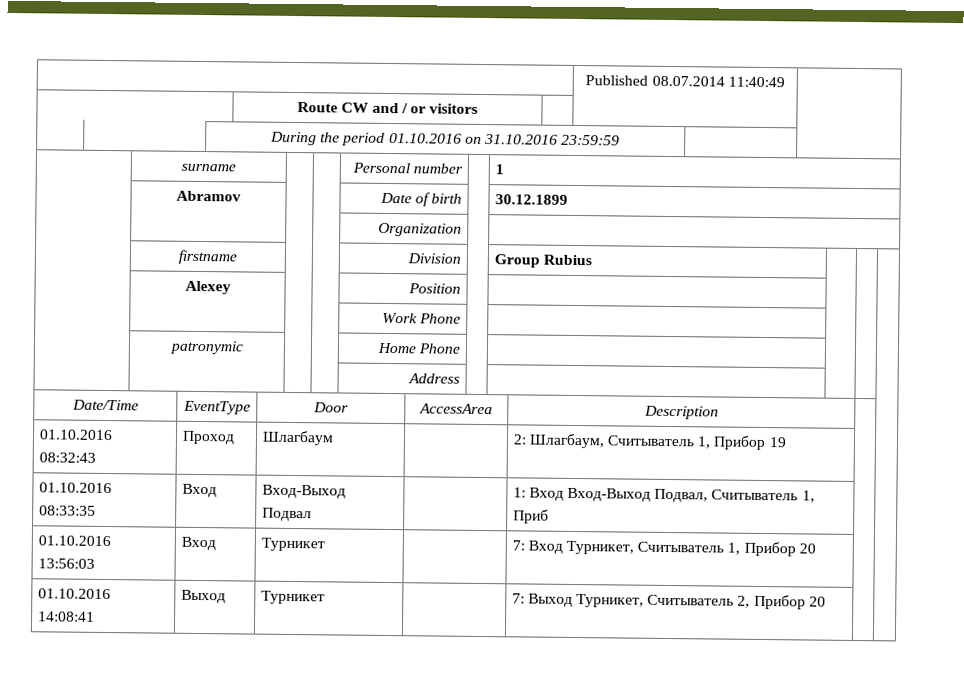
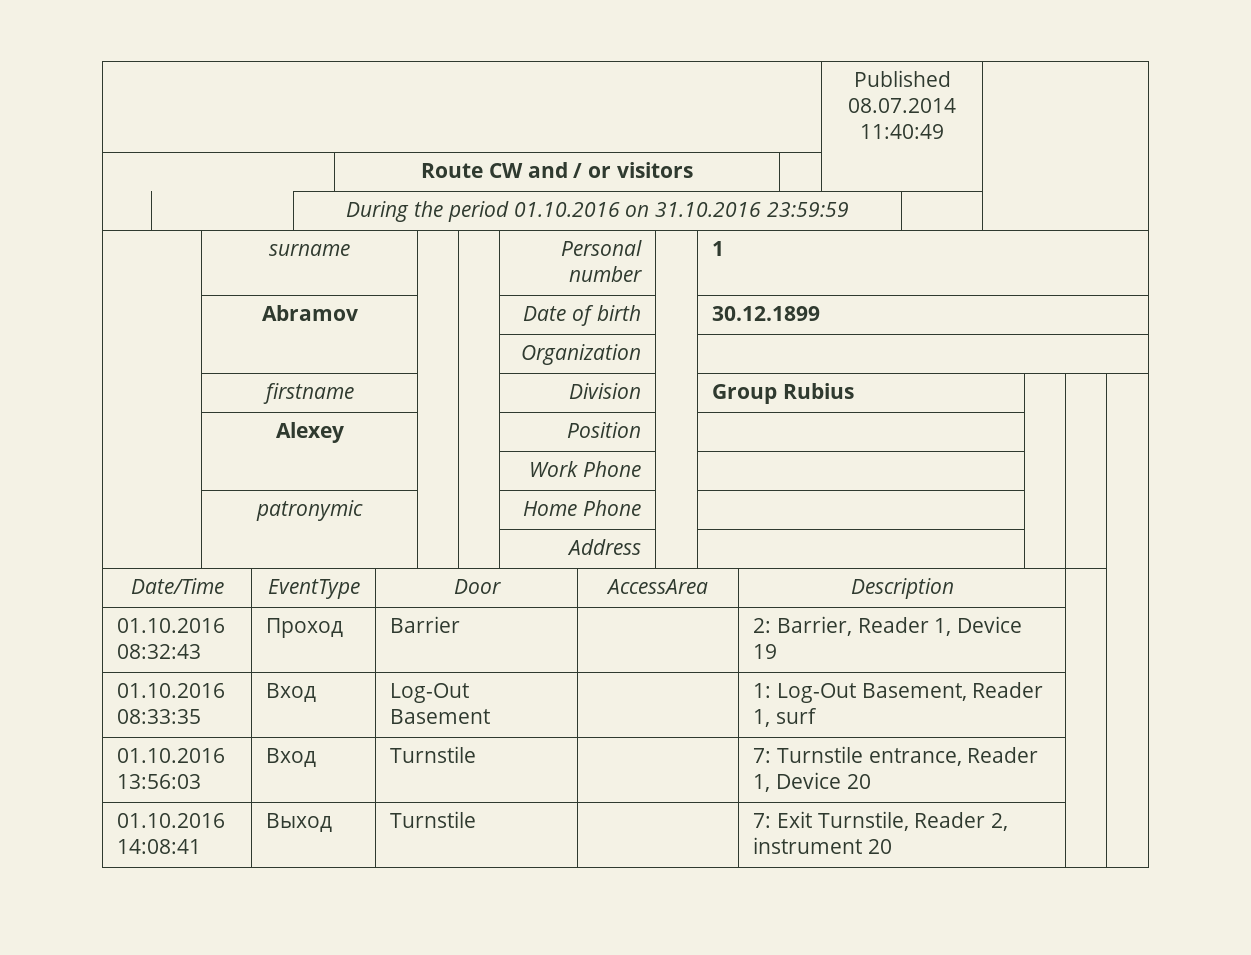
- 01.10.2016 08:32:43 | Проход | Шлагбаум | | 2: Шлагбаум, Считыватель 1, Прибор 19 | |
+ 01.10.2016 08:32:43 | Проход | Barrier | | 2: Barrier, Reader 1, Device 19 | |
- 01.10.2016 08:33:35 | Вход | Вход-Выход Подвал | | 1: Вход Вход-Выход Подвал, Считыватель 1, Приб | |
+ 01.10.2016 08:33:35 | Вход | Log-Out Basement | | 1: Log-Out Basement, Reader 1, surf | |
- 01.10.2016 13:56:03 | Вход | Турникет | | 7: Вход Турникет, Считыватель 1, Прибор 20 | |
+ 01.10.2016 13:56:03 | Вход | Turnstile | | 7: Turnstile entrance, Reader 1, Device 20 | |
- 01.10.2016 14:08:41 | Выход | Турникет | | 7: Выход Турникет, Считыватель 2, Прибор 20 | |
+ 01.10.2016 14:08:41 | Выход | Turnstile | | 7: Exit Turnstile, Reader 2, instrument 20 | |

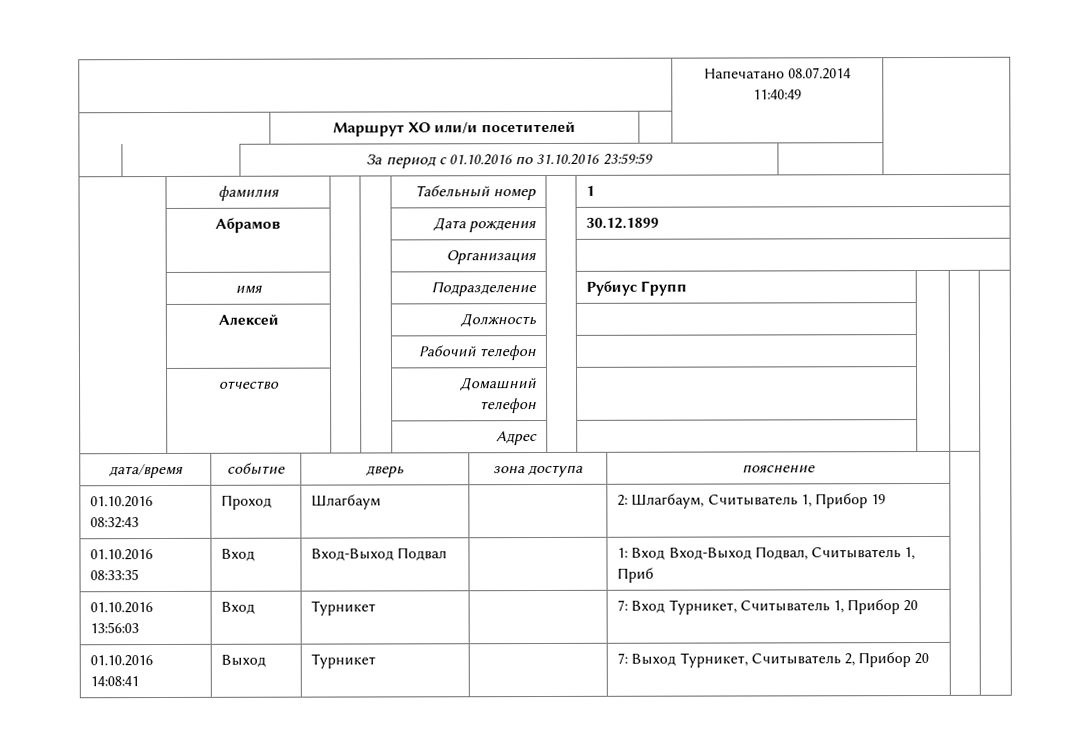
- | Published 08.07.2014 11:40:49 |
+ | Напечатано 08.07.2014 11:40:49 |
- | Route CW and / or visitors | | |
- | | During the period 01.10.2016 on 31.10.2016 23:59:59 | |
- | surname | | | Personal number | | 1
- | Abramov | | | Date of birth | | 30.12.1899
- | | | | Organization | |
- | firstname | | | Division | | Group Rubius | | |
- | Alexey | | | Position | | | | |
- | | | | Work Phone | | | | |
- | patronymic | | | Home Phone | | | | |
- | | | | Address | | | | |
- Date/Time | EventType | Door | AccessArea | Description | |
+ | Маршрут ХО или/и посетителей | | |
+ | | За период c 01.10.2016 по 31.10.2016 23:59:59 | |
+ | фамилия | | | Табельный номер | | 1
+ | Абрамов | | | Дата рождения | | 30.12.1899
+ | | | | Организация | |
+ | имя | | | Подразделение | | Рубиус Групп | | |
+ | Алексей | | | Должность | | | | |
+ | | | | Рабочий телефон | | | | |
+ | отчество | | | Домашний телефон | | | | |
+ | | | | Адрес | | | | |
+ дата/время | событие | дверь | зона доступа | пояснение | |
- 01.10.2016 08:32:43 | Проход | Barrier | | 2: Barrier, Reader 1, Device 19 | |
+ 01.10.2016 08:32:43 | Проход | Шлагбаум | | 2: Шлагбаум, Считыватель 1, Прибор 19 | |
- 01.10.2016 08:33:35 | Вход | Log-Out Basement | | 1: Log-Out Basement, Reader 1, surf | |
+ 01.10.2016 08:33:35 | Вход | Вход-Выход Подвал | | 1: Вход Вход-Выход Подвал, Считыватель 1, Приб | |
- 01.10.2016 13:56:03 | Вход | Turnstile | | 7: Turnstile entrance, Reader 1, Device 20 | |
+ 01.10.2016 13:56:03 | Вход | Турникет | | 7: Вход Турникет, Считыватель 1, Прибор 20 | |
- 01.10.2016 14:08:41 | Выход | Turnstile | | 7: Exit Turnstile, Reader 2, instrument 20 | |
+ 01.10.2016 14:08:41 | Выход | Турникет | | 7: Выход Турникет, Считыватель 2, Прибор 20 | |

